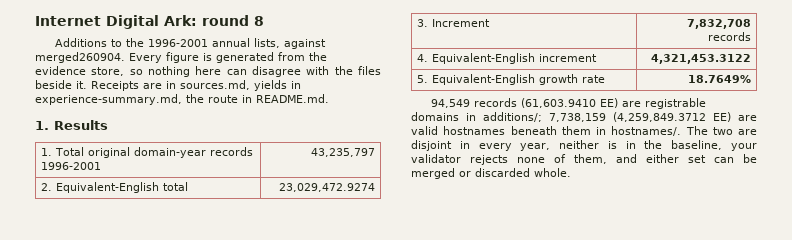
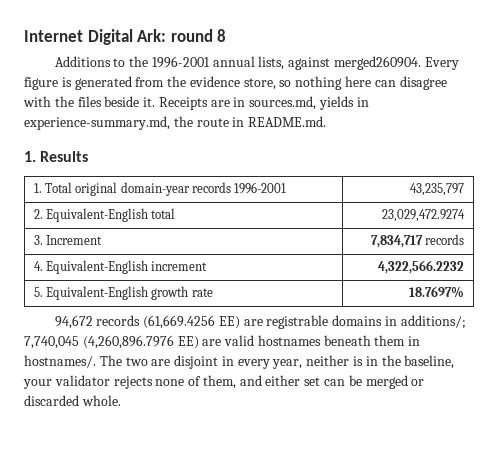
- 3. Increment | 7,832,708 records
+ 3. Increment | 7,834,717 records
- 4. Equivalent-English increment | 4,321,453.3122
+ 4. Equivalent-English increment | 4,322,566.2232
- 5. Equivalent-English growth rate | 18.7649%
- 94,549 records (61,603.9410 EE) are registrable domains in additions/; 7,738,159 (4,259,849.3712 EE) are valid hostnames beneath them in hostnames/.
+ 5. Equivalent-English growth rate | 18.7697%
+ 94,672 records (61,669.4256 EE) are registrable domains in additions/; 7,740,045 (4,260,896.7976 EE) are valid hostnames beneath them in hostnames/.

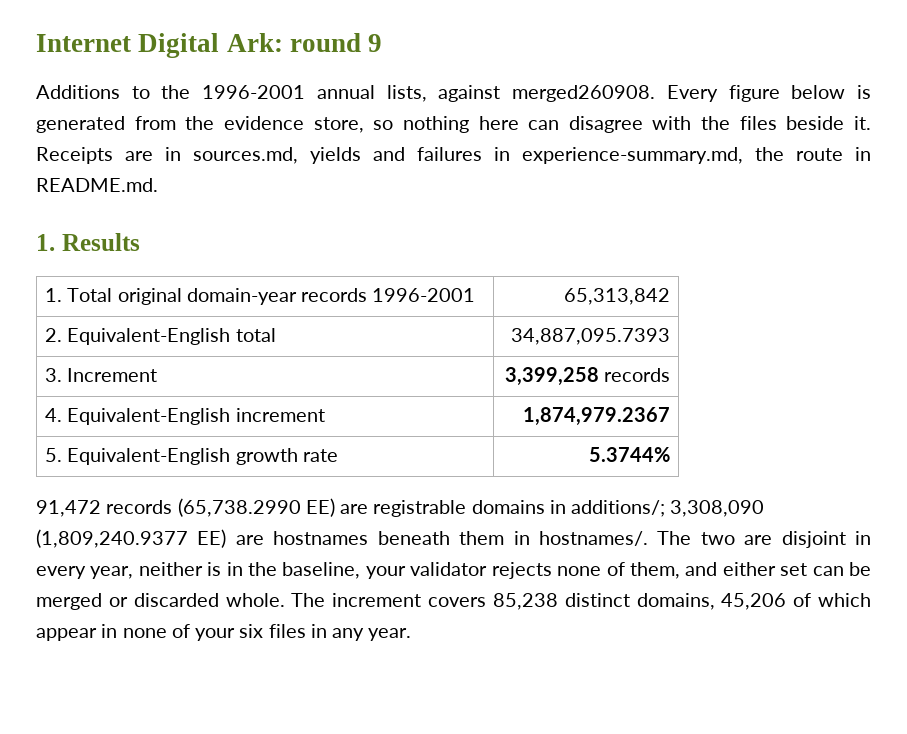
- Internet Digital Ark: round 8
+ Internet Digital Ark: round 9
- Additions to the 1996-2001 annual lists, against merged260904.
+ Additions to the 1996-2001 annual lists, against merged260908.
- Every figure is generated from the evidence store, so nothing here can disagree with the files beside it.
+ Every figure below is generated from the evidence store, so nothing here can disagree with the files beside it.
- Receipts are in sources.md, yields in experience-summary.md, the route in README.md.
+ Receipts are in sources.md, yields and failures in experience-summary.md, the route in README.md.
- 1. Total original domain-year records 1996-2001 | 43,235,797
+ 1. Total original domain-year records 1996-2001 | 65,313,842
- 2. Equivalent-English total | 23,029,472.9274
+ 2. Equivalent-English total | 34,887,095.7393
- 3. Increment | 7,834,717 records
+ 3. Increment | 3,399,258 records
- 4. Equivalent-English increment | 4,322,566.2232
+ 4. Equivalent-English increment | 1,874,979.2367
- 5. Equivalent-English growth rate | 18.7697%
- 94,672 records (61,669.4256 EE) are registrable domains in additions/; 7,740,045 (4,260,896.7976 EE) are valid hostnames beneath them in hostnames/.
+ 5. Equivalent-English growth rate | 5.3744%
+ 91,472 records (65,738.2990 EE) are registrable domains in additions/; 3,308,090 (1,809,240.9377 EE) are hostnames beneath them in hostnames/.
+ The increment covers 85,238 distinct domains, 45,206 of which appear in none of your six files in any year.

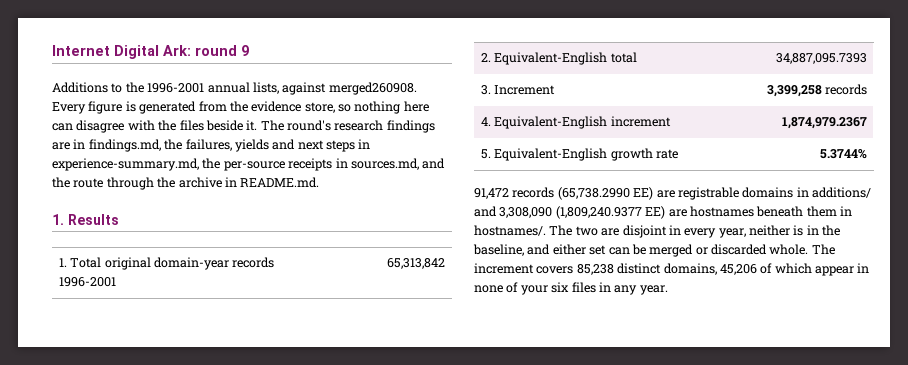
- Every figure below is generated from the evidence store, so nothing here can disagree with the files beside it.
+ Every figure is generated from the evidence store, so nothing here can disagree with the files beside it.
- Receipts are in sources.md, yields and failures in experience-summary.md, the route in README.md.
+ The round's research findings are in findings.md, the failures, yields and next steps in experience-summary.md, the per-source receipts in sources.md, and the route through the archive in README.md.
- 91,472 records (65,738.2990 EE) are registrable domains in additions/; 3,308,090 (1,809,240.9377 EE) are hostnames beneath them in hostnames/.
+ 91,472 records (65,738.2990 EE) are registrable domains in additions/ and 3,308,090 (1,809,240.9377 EE) are hostnames beneath them in hostnames/.
- The two are disjoint in every year, neither is in the baseline, your validator rejects none of them, and either set can be merged or discarded whole.
+ The two are disjoint in every year, neither is in the baseline, and either set can be merged or discarded whole.

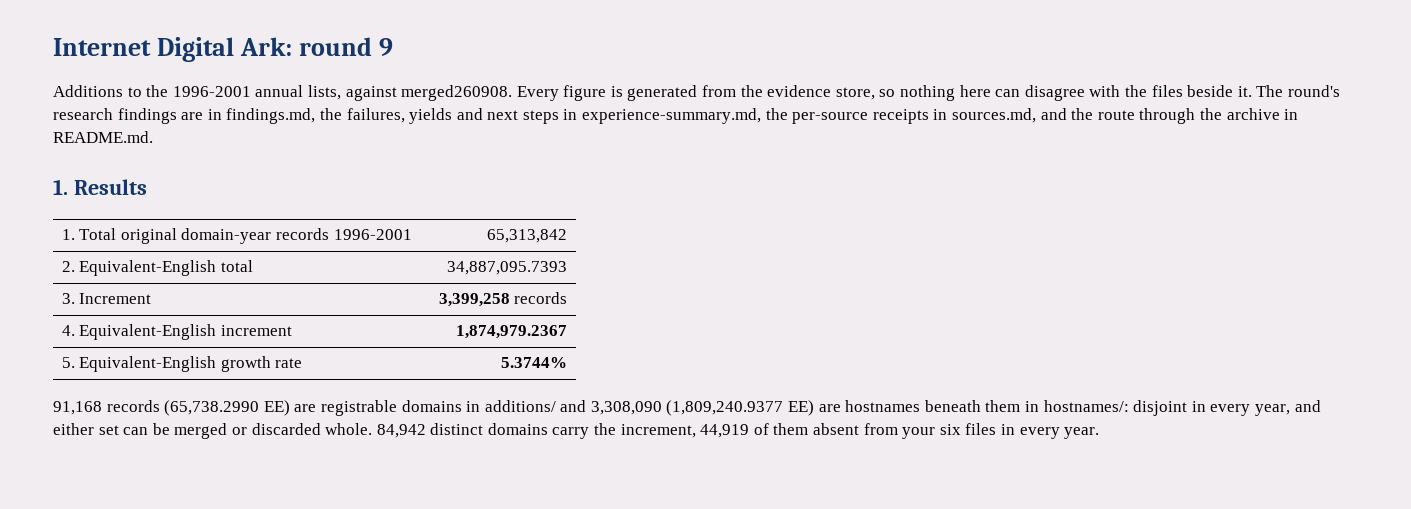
- 91,472 records (65,738.2990 EE) are registrable domains in additions/ and 3,308,090 (1,809,240.9377 EE) are hostnames beneath them in hostnames/. The two are disjoint in every year, neither is in the baseline, and either set can be merged or discarded whole.
+ 91,168 records (65,738.2990 EE) are registrable domains in additions/ and 3,308,090 (1,809,240.9377 EE) are hostnames beneath them in hostnames/: disjoint in every year, and either set can be merged or discarded whole.
- The increment covers 85,238 distinct domains, 45,206 of which appear in none of your six files in any year.
+ 84,942 distinct domains carry the increment, 44,919 of them absent from your six files in every year.

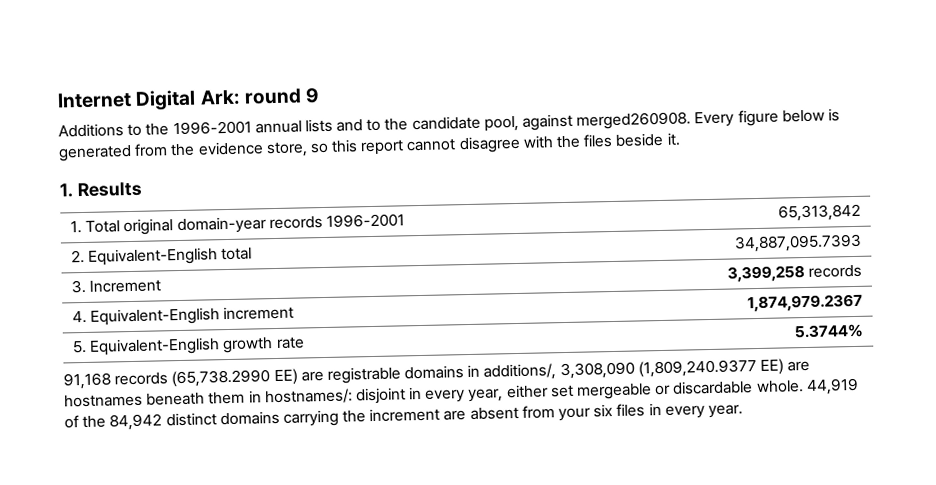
- Additions to the 1996-2001 annual lists, against merged260908.
+ Additions to the 1996-2001 annual lists and to the candidate pool, against merged260908.
- Every figure is generated from the evidence store, so nothing here can disagree with the files beside it. The round's research findings are in findings.md, the failures, yields and next steps in experience-summary.md, the per-source receipts in sources.md, and the route through the archive in README.md.
+ Every figure below is generated from the evidence store, so this report cannot disagree with the files beside it.
- 91,168 records (65,738.2990 EE) are registrable domains in additions/ and 3,308,090 (1,809,240.9377 EE) are hostnames beneath them in hostnames/: disjoint in every year, and either set can be merged or discarded whole. 84,942 distinct domains carry the increment, 44,919 of them absent from your six files in every year.
+ 91,168 records (65,738.2990 EE) are registrable domains in additions/, 3,308,090 (1,809,240.9377 EE) are hostnames beneath them in hostnames/: disjoint in every year, either set mergeable or discardable whole. 44,919 of the 84,942 distinct domains carrying the increment are absent from your six files in every year.

